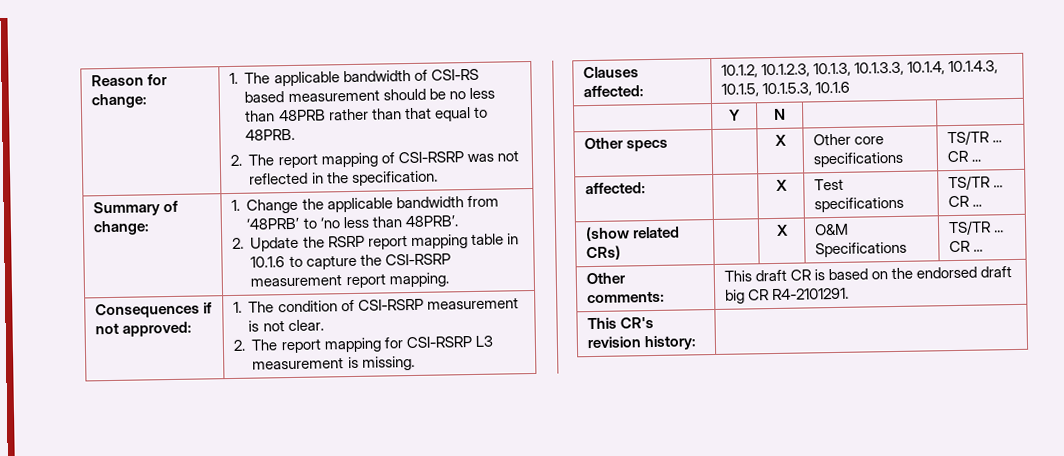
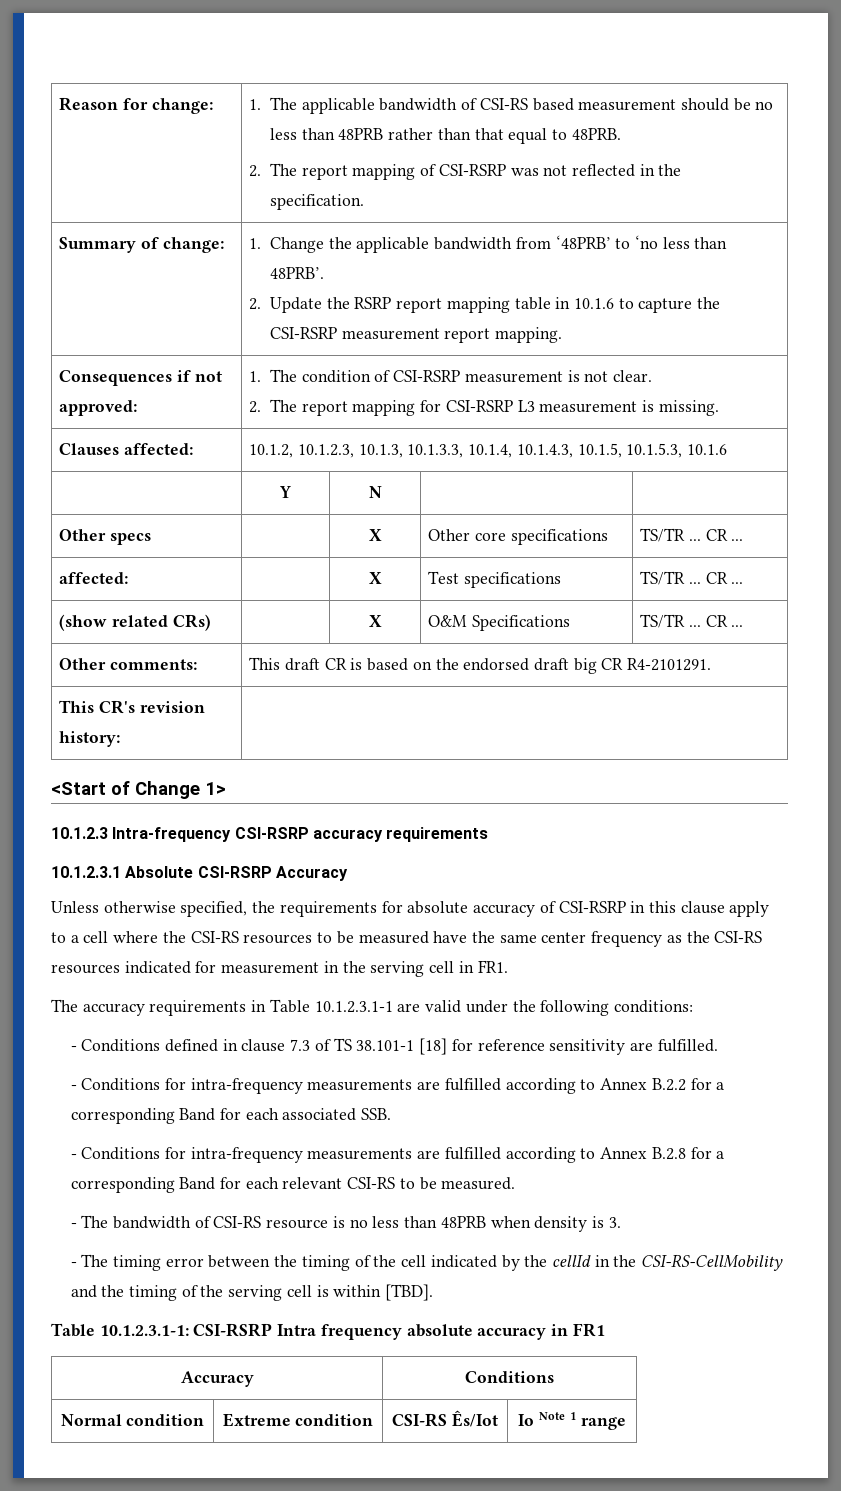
+ <Start of Change 1>
+ 10.1.2.3 Intra-frequency CSI-RSRP accuracy requirements
+ 10.1.2.3.1 Absolute CSI-RSRP Accuracy
+ Unless otherwise specified, the requirements for absolute accuracy of CSI-RSRP in this clause apply to a cell where the CSI-RS resources to be measured have the same center frequency as the CSI-RS resources indicated for measurement in the serving cell in FR1.
+ The accuracy requirements in Table 10.1.2.3.1-1 are valid under the following conditions:
+ - Conditions defined in clause 7.3 of TS 38.101-1 [18] for reference sensitivity are fulfilled.
+ - Conditions for intra-frequency measurements are fulfilled according to Annex B.2.2 for a corresponding Band for each associated SSB.
+ - Conditions for intra-frequency measurements are fulfilled according to Annex B.2.8 for a corresponding Band for each relevant CSI-RS to be measured.
+ - The bandwidth of CSI-RS resource is no less than 48PRB when density is 3.
+ - The timing error between the timing of the cell indicated by the cellId in the CSI-RS-CellMobility and the timing of the serving cell is within [TBD].
+ Table 10.1.2.3.1-1: CSI-RSRP Intra frequency absolute accuracy in FR1
+ Accuracy | Conditions
+ Normal condition | Extreme condition | CSI-RS Ês/Iot | Io Note 1 range

